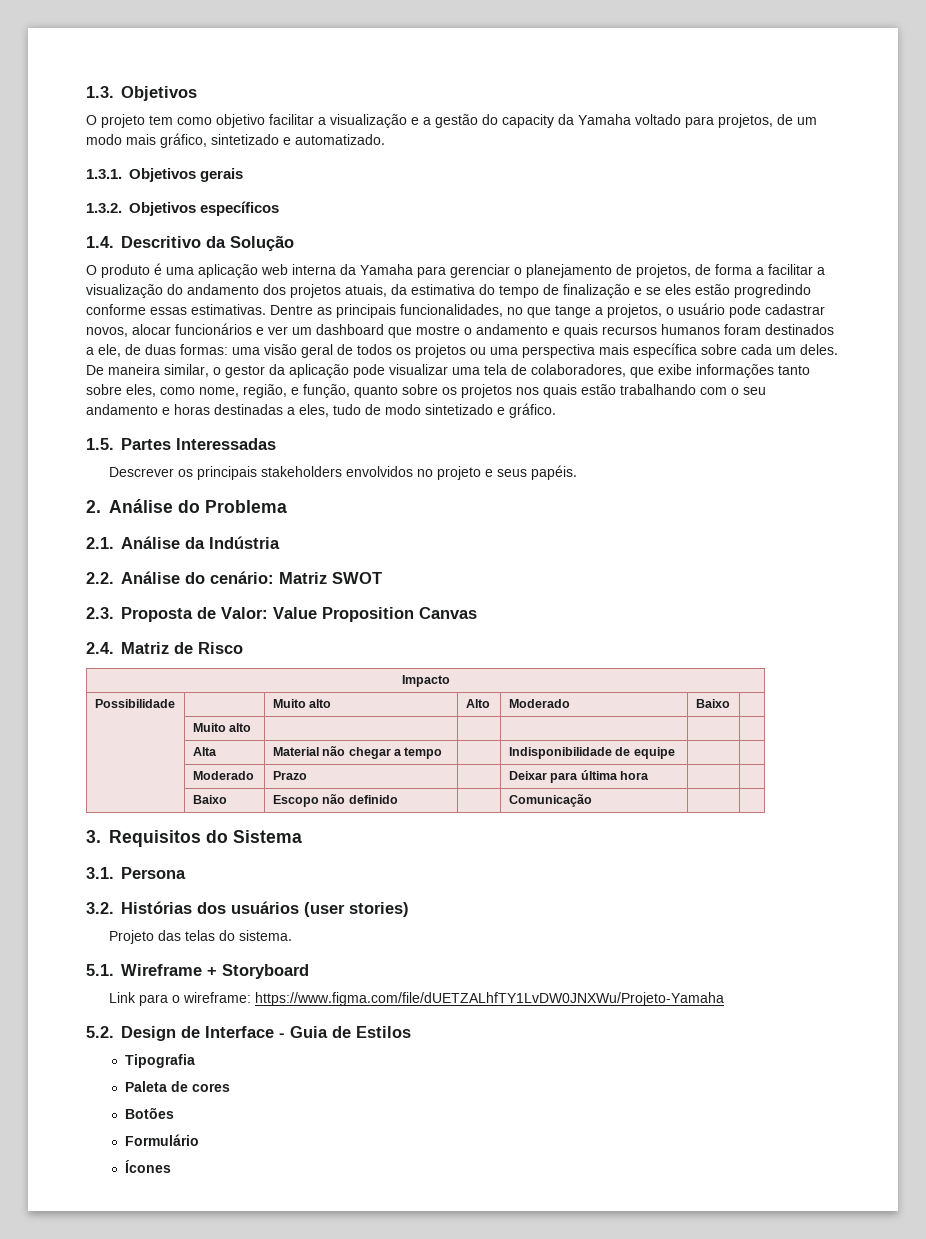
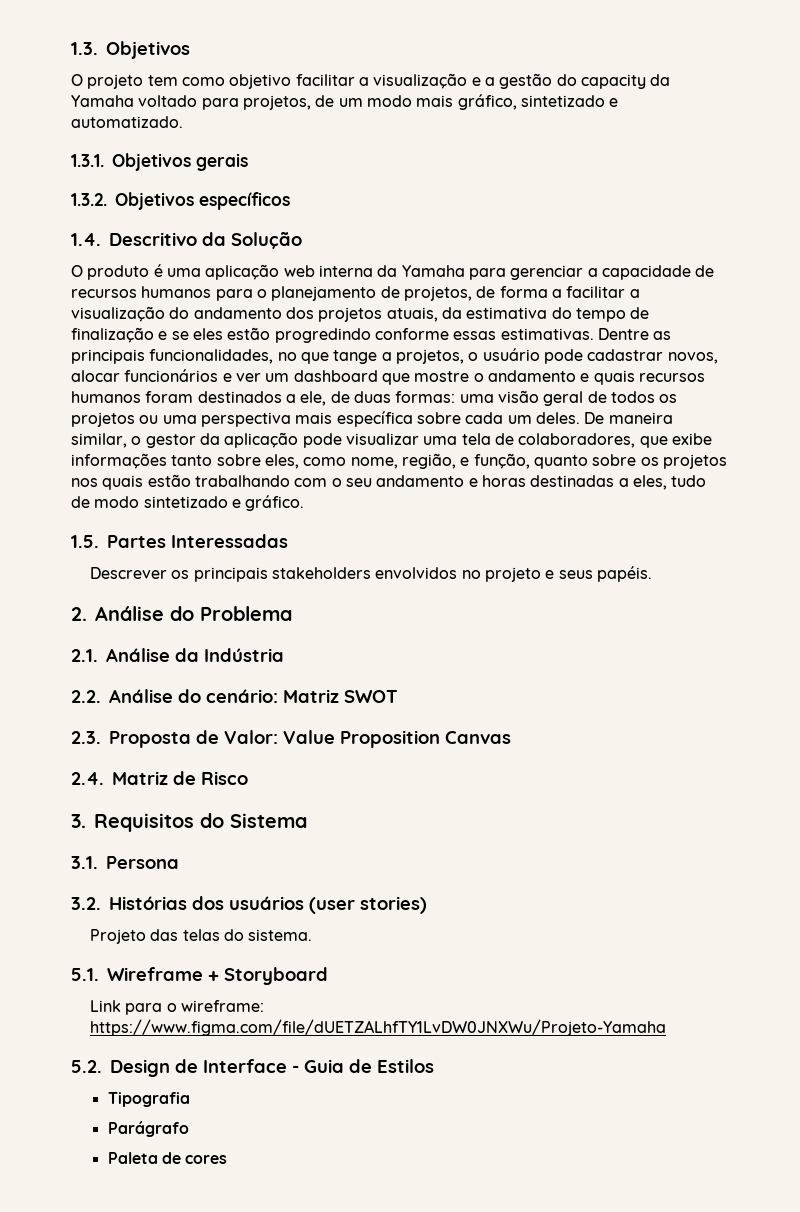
- O produto é uma aplicação web interna da Yamaha para gerenciar o planejamento de projetos, de forma a facilitar a visualização do andamento dos projetos atuais, da estimativa do tempo de finalização e se eles estão progredindo conforme essas estimativas.
+ O produto é uma aplicação web interna da Yamaha para gerenciar a capacidade de recursos humanos para o planejamento de projetos, de forma a facilitar a visualização do andamento dos projetos atuais, da estimativa do tempo de finalização e se eles estão progredindo conforme essas estimativas.
- Impacto
- Possibilidade | | Muito alto | Alto | Moderado | Baixo |
- | Muito alto | | | | |
- | Alta | Material não chegar a tempo | | Indisponibilidade de equipe | |
- | Moderado | Prazo | | Deixar para última hora | |
- | Baixo | Escopo não definido | | Comunicação | |
+ Parágrafo
- Botões
- Formulário
- Ícones

